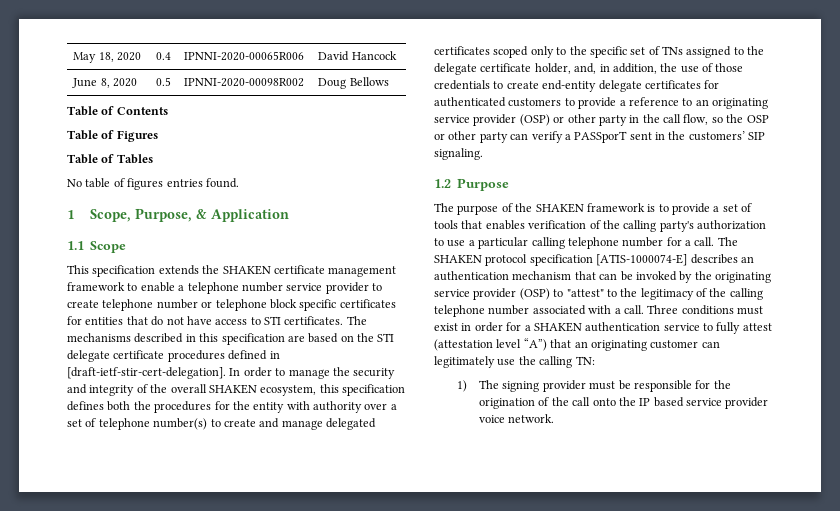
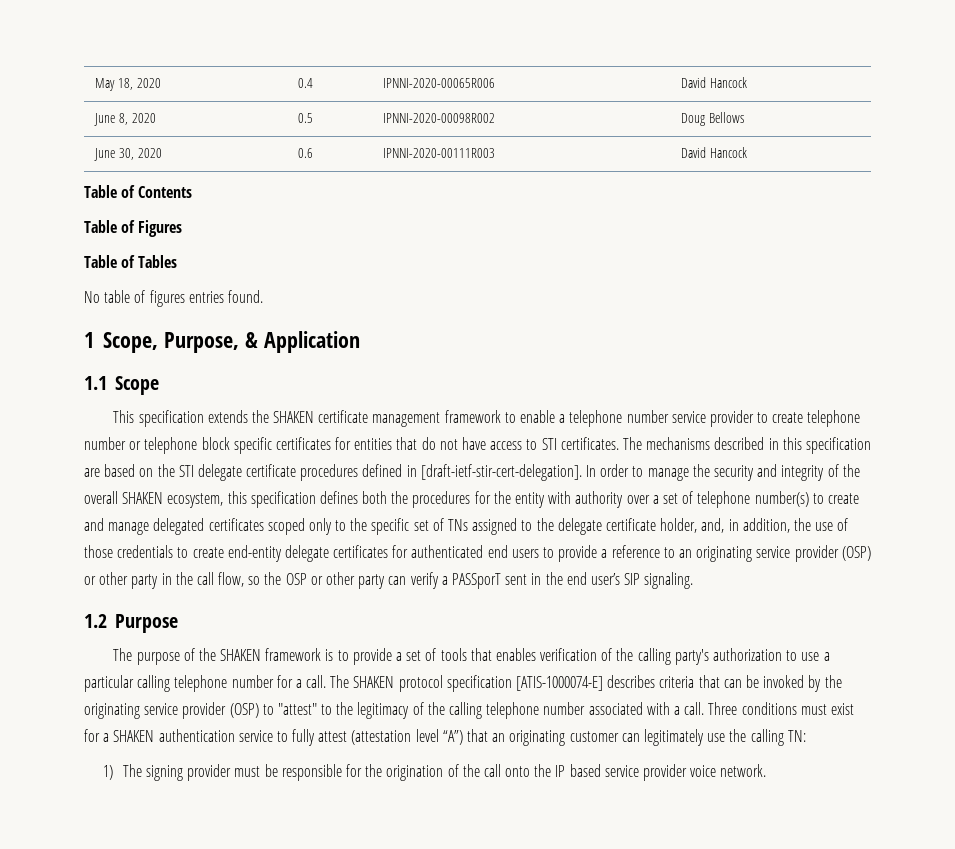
+ June 30, 2020 | 0.6 | IPNNI-2020-00111R003 | David Hancock
- In order to manage the security and integrity of the overall SHAKEN ecosystem, this specification defines both the procedures for the entity with authority over a set of telephone number(s) to create and manage delegated certificates scoped only to the specific set of TNs assigned to the delegate certificate holder, and, in addition, the use of those credentials to create end-entity delegate certificates for authenticated customers to provide a reference to an originating service provider (OSP) or other party in the call flow, so the OSP or other party can verify a PASSporT sent in the customers’ SIP signaling.
+ In order to manage the security and integrity of the overall SHAKEN ecosystem, this specification defines both the procedures for the entity with authority over a set of telephone number(s) to create and manage delegated certificates scoped only to the specific set of TNs assigned to the delegate certificate holder, and, in addition, the use of those credentials to create end-entity delegate certificates for authenticated end users to provide a reference to an originating service provider (OSP) or other party in the call flow, so the OSP or other party can verify a PASSporT sent in the end user’s SIP signaling.
- The SHAKEN protocol specification [ATIS-1000074-E] describes an authentication mechanism that can be invoked by the originating service provider (OSP) to "attest" to the legitimacy of the calling telephone number associated with a call.
+ The SHAKEN protocol specification [ATIS-1000074-E] describes criteria that can be invoked by the originating service provider (OSP) to "attest" to the legitimacy of the calling telephone number associated with a call.
- Three conditions must exist in order for a SHAKEN authentication service to fully attest (attestation level “A”) that an originating customer can legitimately use the calling TN:
+ Three conditions must exist for a SHAKEN authentication service to fully attest (attestation level “A”) that an originating customer can legitimately use the calling TN:

